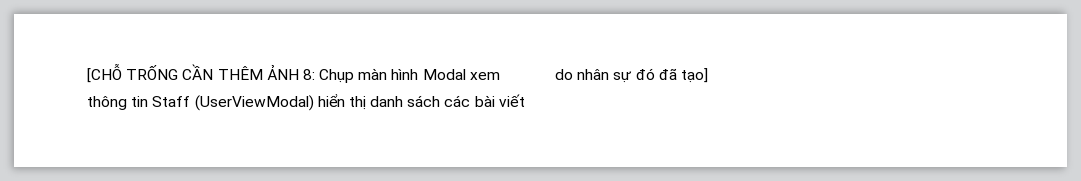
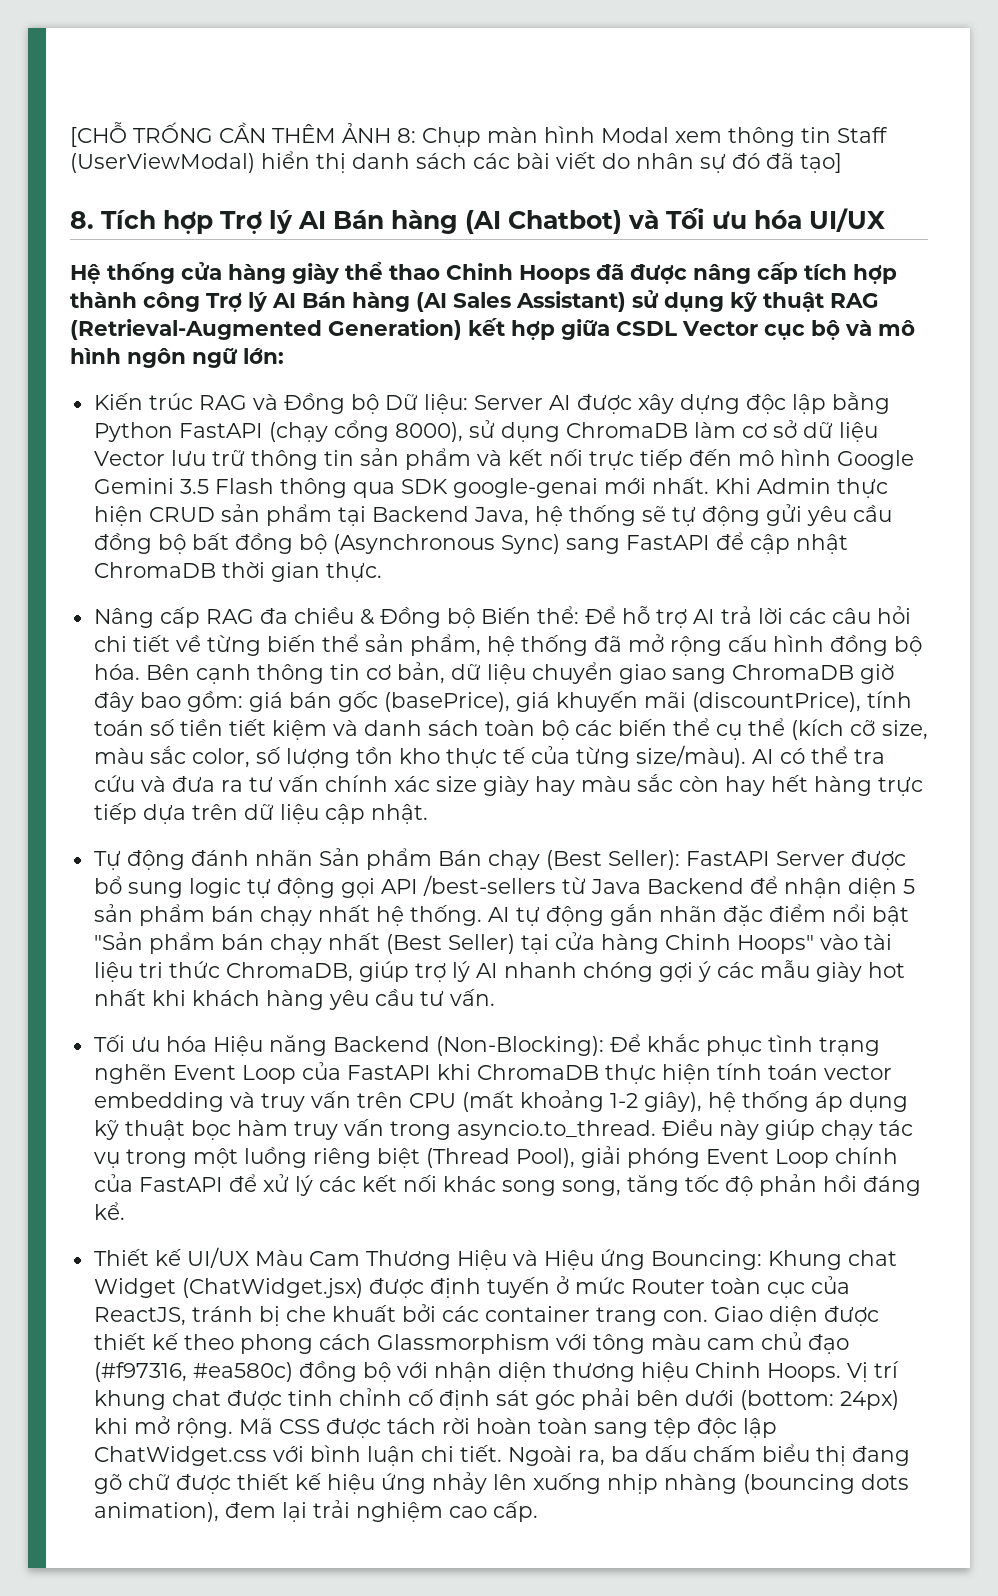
+ 8. Tích hợp Trợ lý AI Bán hàng (AI Chatbot) và Tối ưu hóa UI/UX
+ Hệ thống cửa hàng giày thể thao Chinh Hoops đã được nâng cấp tích hợp thành công Trợ lý AI Bán hàng (AI Sales Assistant) sử dụng kỹ thuật RAG (Retrieval-Augmented Generation) kết hợp giữa CSDL Vector cục bộ và mô hình ngôn ngữ lớn:
+ Kiến trúc RAG và Đồng bộ Dữ liệu: Server AI được xây dựng độc lập bằng Python FastAPI (chạy cổng 8000), sử dụng ChromaDB làm cơ sở dữ liệu Vector lưu trữ thông tin sản phẩm và kết nối trực tiếp đến mô hình Google Gemini 3.5 Flash thông qua SDK google-genai mới nhất. Khi Admin thực hiện CRUD sản phẩm tại Backend Java, hệ thống sẽ tự động gửi yêu cầu đồng bộ bất đồng bộ (Asynchronous Sync) sang FastAPI để cập nhật ChromaDB thời gian thực.
+ Nâng cấp RAG đa chiều & Đồng bộ Biến thể: Để hỗ trợ AI trả lời các câu hỏi chi tiết về từng biến thể sản phẩm, hệ thống đã mở rộng cấu hình đồng bộ hóa. Bên cạnh thông tin cơ bản, dữ liệu chuyển giao sang ChromaDB giờ đây bao gồm: giá bán gốc (basePrice), giá khuyến mãi (discountPrice), tính toán số tiền tiết kiệm và danh sách toàn bộ các biến thể cụ thể (kích cỡ size, màu sắc color, số lượng tồn kho thực tế của từng size/màu). AI có thể tra cứu và đưa ra tư vấn chính xác size giày hay màu sắc còn hay hết hàng trực tiếp dựa trên dữ liệu cập nhật.
+ Tự động đánh nhãn Sản phẩm Bán chạy (Best Seller): FastAPI Server được bổ sung logic tự động gọi API /best-sellers từ Java Backend để nhận diện 5 sản phẩm bán chạy nhất hệ thống. AI tự động gắn nhãn đặc điểm nổi bật "Sản phẩm bán chạy nhất (Best Seller) tại cửa hàng Chinh Hoops" vào tài liệu tri thức ChromaDB, giúp trợ lý AI nhanh chóng gợi ý các mẫu giày hot nhất khi khách hàng yêu cầu tư vấn.
+ Tối ưu hóa Hiệu năng Backend (Non-Blocking): Để khắc phục tình trạng nghẽn Event Loop của FastAPI khi ChromaDB thực hiện tính toán vector embedding và truy vấn trên CPU (mất khoảng 1-2 giây), hệ thống áp dụng kỹ thuật bọc hàm truy vấn trong asyncio.to_thread. Điều này giúp chạy tác vụ trong một luồng riêng biệt (Thread Pool), giải phóng Event Loop chính của FastAPI để xử lý các kết nối khác song song, tăng tốc độ phản hồi đáng kể.
+ Thiết kế UI/UX Màu Cam Thương Hiệu và Hiệu ứng Bouncing: Khung chat Widget (ChatWidget.jsx) được định tuyến ở mức Router toàn cục của ReactJS, tránh bị che khuất bởi các container trang con. Giao diện được thiết kế theo phong cách Glassmorphism với tông màu cam chủ đạo (#f97316, #ea580c) đồng bộ với nhận diện thương hiệu Chinh Hoops. Vị trí khung chat được tinh chỉnh cố định sát góc phải bên dưới (bottom: 24px) khi mở rộng. Mã CSS được tách rời hoàn toàn sang tệp độc lập ChatWidget.css với bình luận chi tiết. Ngoài ra, ba dấu chấm biểu thị đang gõ chữ được thiết kế hiệu ứng nhảy lên xuống nhịp nhàng (bouncing dots animation), đem lại trải nghiệm cao cấp.

